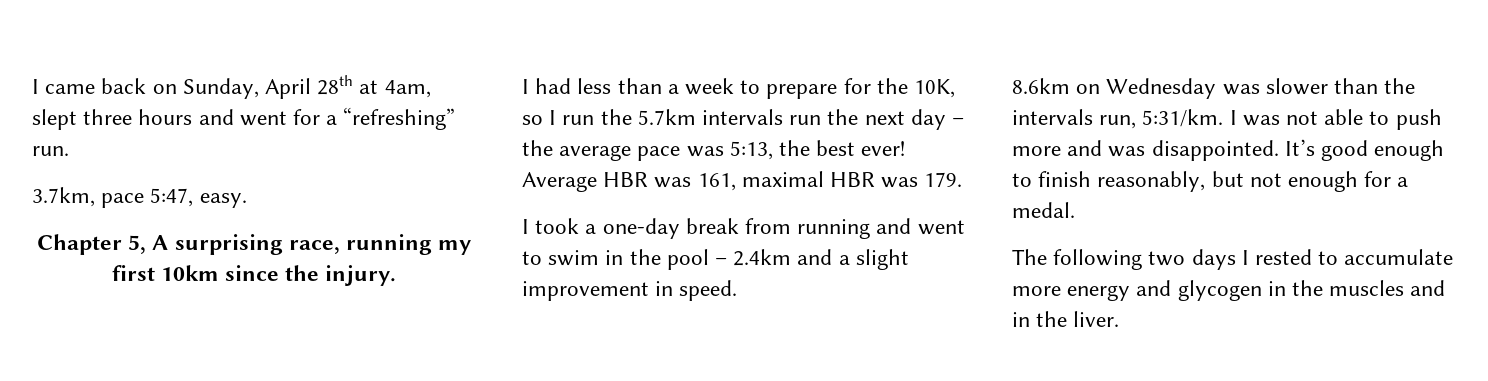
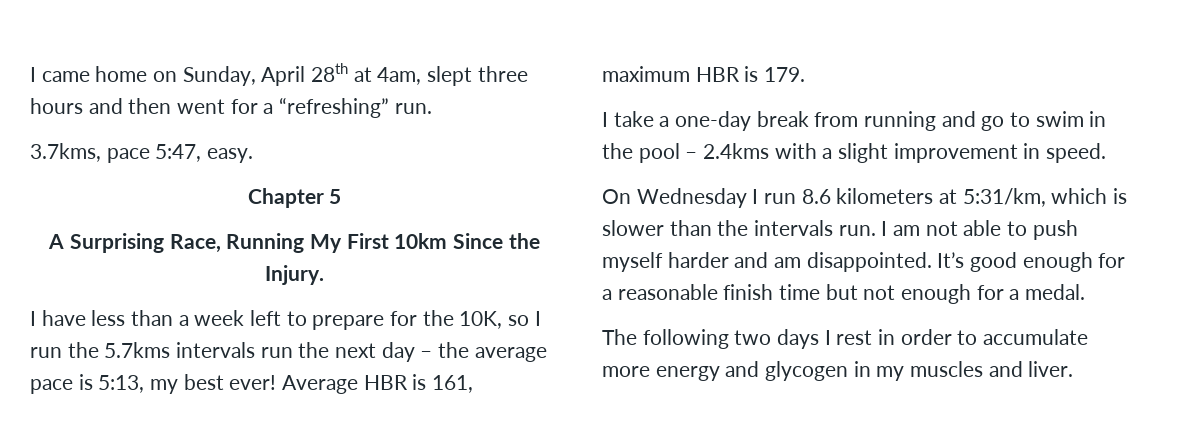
- I came back on Sunday, April 28th at 4am, slept three hours and went for a “refreshing” run.
+ I came home on Sunday, April 28th at 4am, slept three hours and then went for a “refreshing” run.
- 3.7km, pace 5:47, easy.
+ 3.7kms, pace 5:47, easy.
- Chapter 5, A surprising race, running my first 10km since the injury.
- I had less than a week to prepare for the 10K, so I run the 5.7km intervals run the next day – the average pace was 5:13, the best ever!
+ Chapter 5
+ A Surprising Race, Running My First 10km Since the Injury.
+ I have less than a week left to prepare for the 10K, so I run the 5.7kms intervals run the next day – the average pace is 5:13, my best ever!
- Average HBR was 161, maximal HBR was 179.
+ Average HBR is 161, maximum HBR is 179.
- I took a one-day break from running and went to swim in the pool – 2.4km and a slight improvement in speed.
+ I take a one-day break from running and go to swim in the pool – 2.4kms with a slight improvement in speed.
- 8.6km on Wednesday was slower than the intervals run, 5:31/km. I was not able to push more and was disappointed. It’s good enough to finish reasonably, but not enough for a medal.
+ On Wednesday I run 8.6 kilometers at 5:31/km, which is slower than the intervals run. I am not able to push myself harder and am disappointed. It’s good enough for a reasonable finish time but not enough for a medal.
- The following two days I rested to accumulate more energy and glycogen in the muscles and in the liver.
+ The following two days I rest in order to accumulate more energy and glycogen in my muscles and liver.

